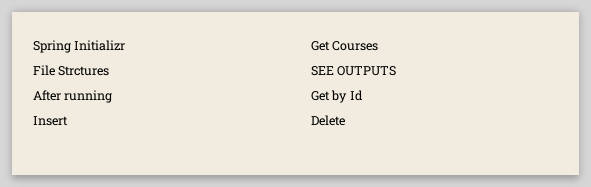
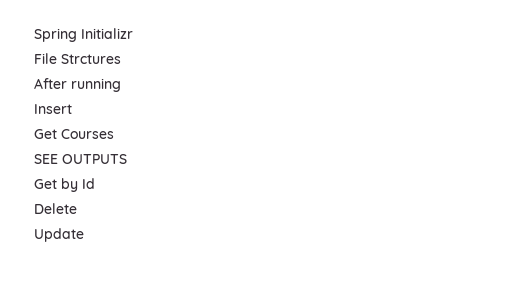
+ Update

